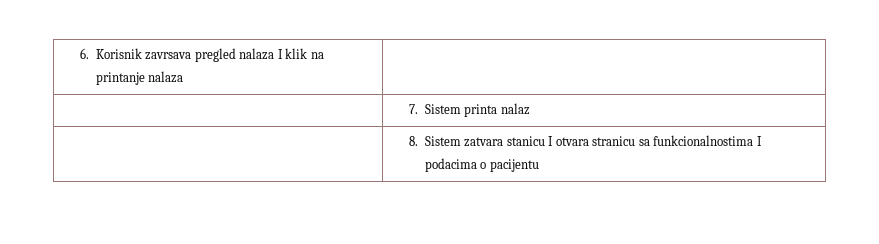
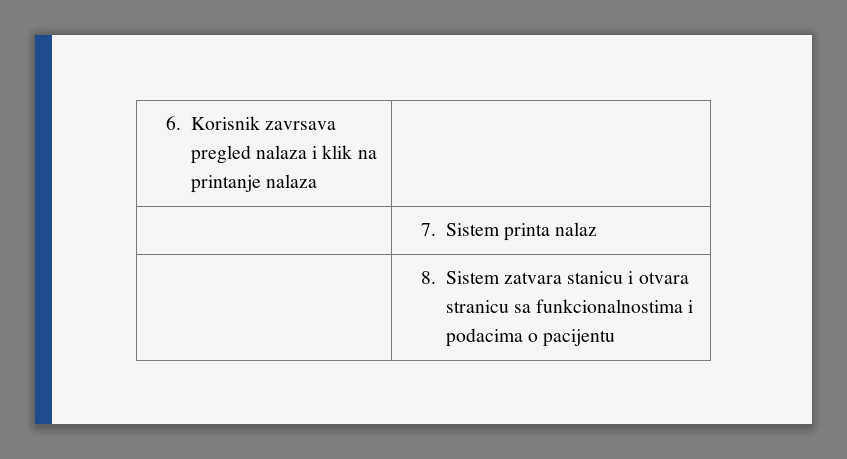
- 6. Korisnik zavrsava pregled nalaza I klik na printanje nalaza |
+ 6. Korisnik zavrsava pregled nalaza i klik na printanje nalaza |
- | 8. Sistem zatvara stanicu I otvara stranicu sa funkcionalnostima I podacima o pacijentu
+ | 8. Sistem zatvara stanicu i otvara stranicu sa funkcionalnostima i podacima o pacijentu

